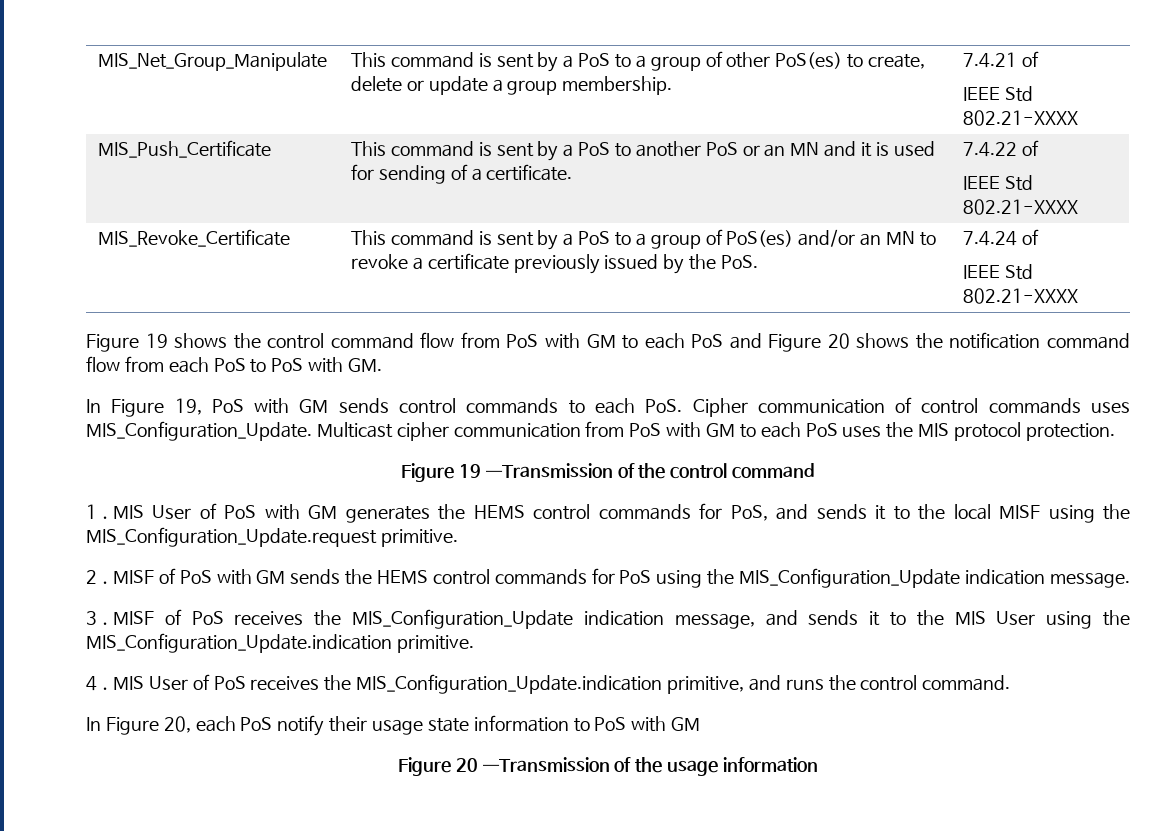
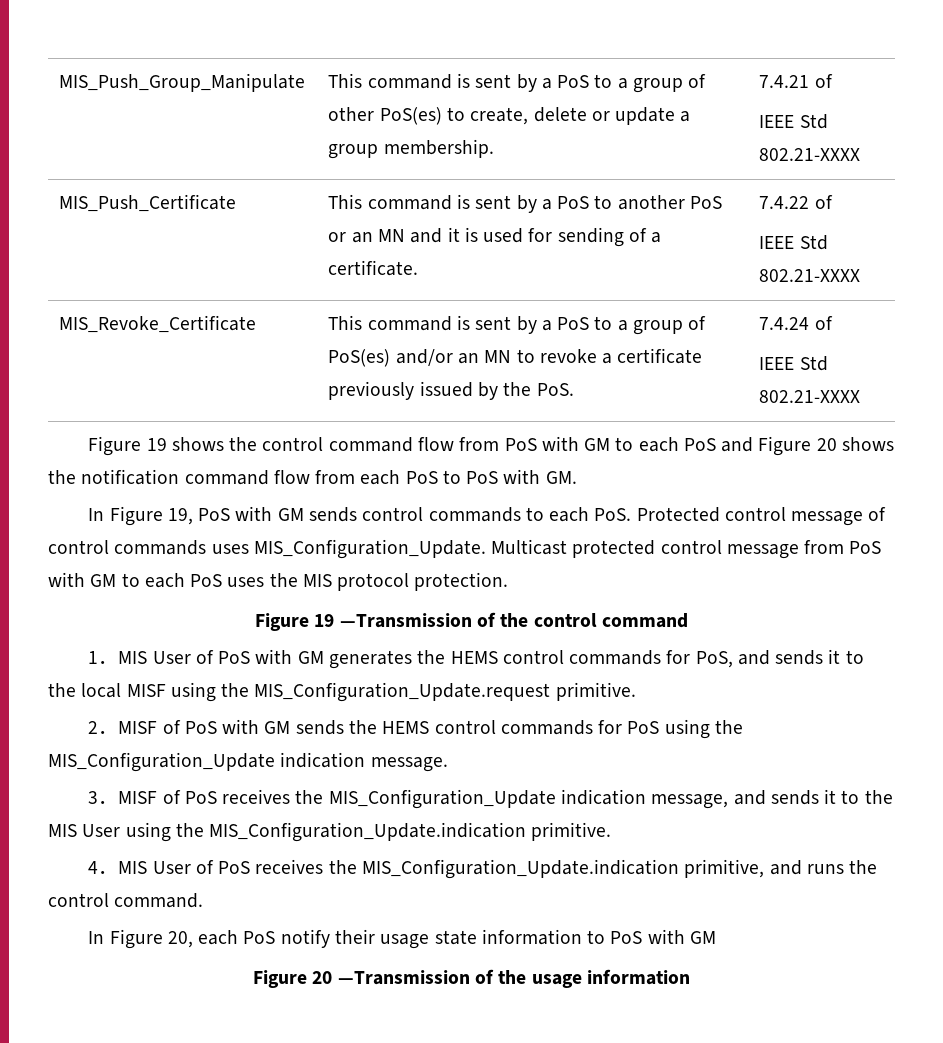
- MIS_Net_Group_Manipulate | This command is sent by a PoS to a group of other PoS(es) to create, delete or update a group membership. | 7.4.21 of
+ MIS_Push_Group_Manipulate | This command is sent by a PoS to a group of other PoS(es) to create, delete or update a group membership. | 7.4.21 of
- In Figure 19, PoS with GM sends control commands to each PoS. Cipher communication of control commands uses MIS_Configuration_Update.
+ In Figure 19, PoS with GM sends control commands to each PoS. Protected control message of control commands uses MIS_Configuration_Update.
- Multicast cipher communication from PoS with GM to each PoS uses the MIS protocol protection.
+ Multicast protected control message from PoS with GM to each PoS uses the MIS protocol protection.

